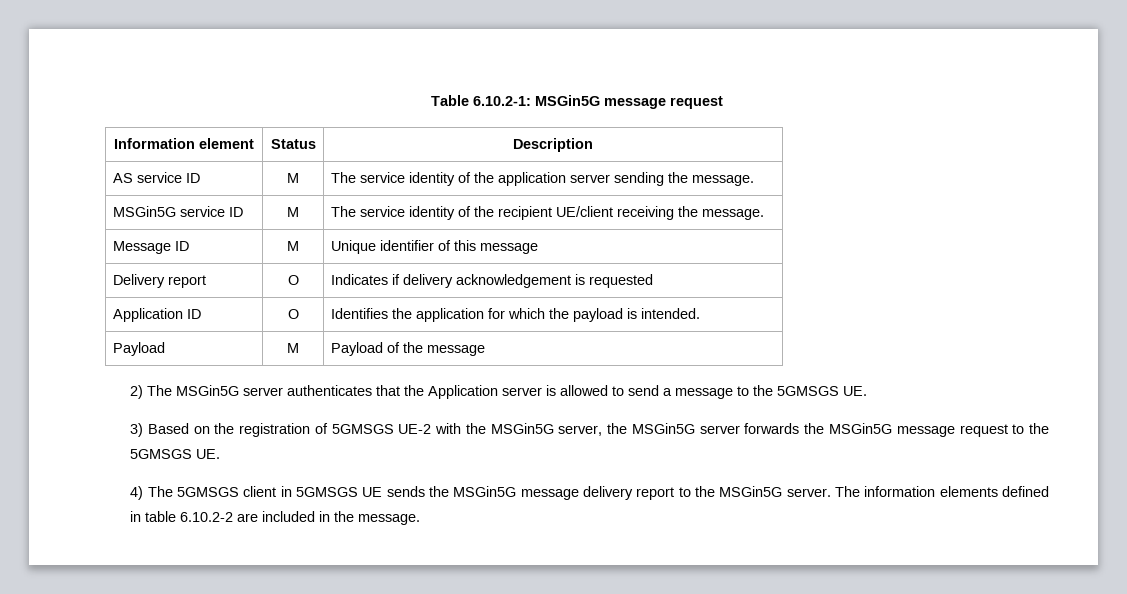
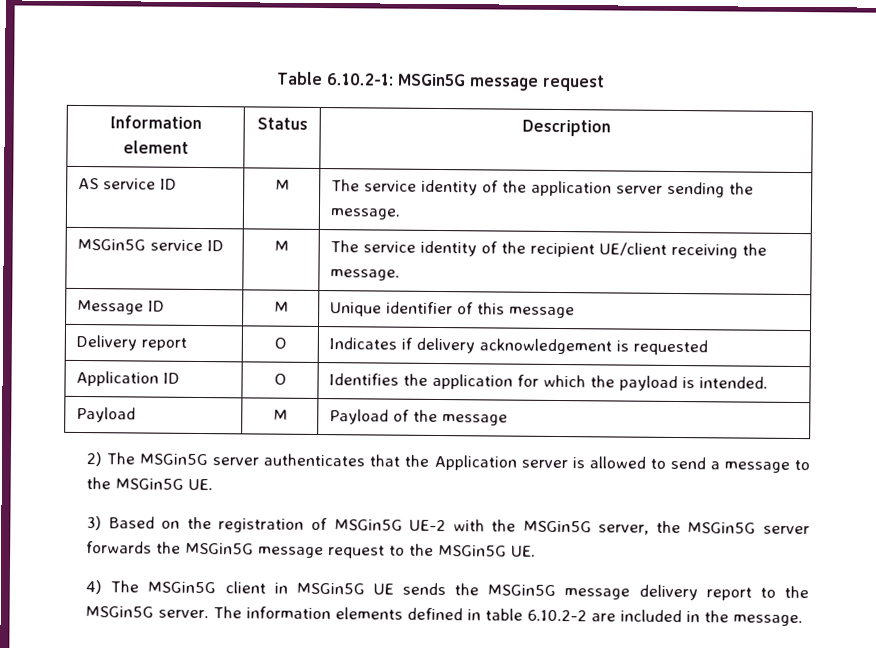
- 2) The MSGin5G server authenticates that the Application server is allowed to send a message to the 5GMSGS UE.
+ 2) The MSGin5G server authenticates that the Application server is allowed to send a message to the MSGin5G UE.
- 3) Based on the registration of 5GMSGS UE-2 with the MSGin5G server, the MSGin5G server forwards the MSGin5G message request to the 5GMSGS UE.
+ 3) Based on the registration of MSGin5G UE-2 with the MSGin5G server, the MSGin5G server forwards the MSGin5G message request to the MSGin5G UE.
- 4) The 5GMSGS client in 5GMSGS UE sends the MSGin5G message delivery report to the MSGin5G server.
+ 4) The MSGin5G client in MSGin5G UE sends the MSGin5G message delivery report to the MSGin5G server.

